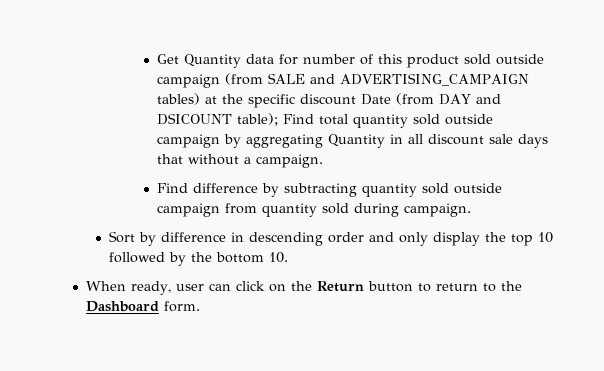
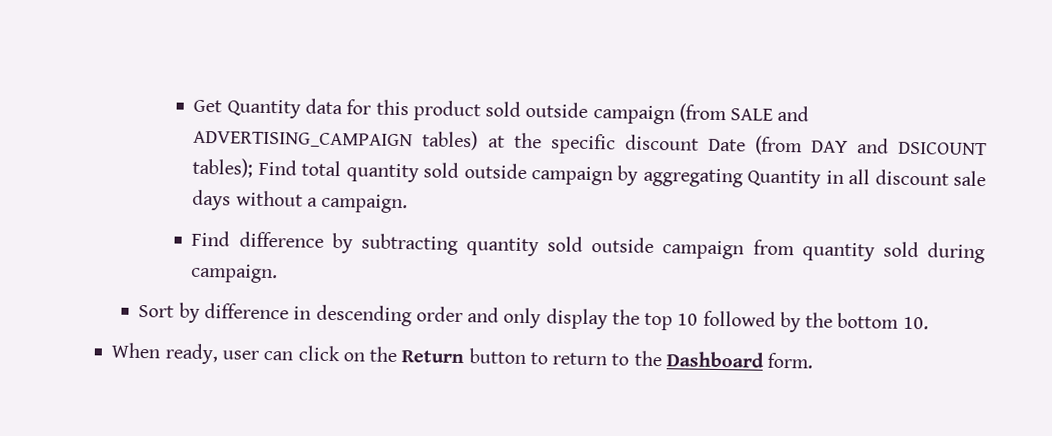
- Get Quantity data for number of this product sold outside campaign (from SALE and ADVERTISING_CAMPAIGN tables) at the specific discount Date (from DAY and DSICOUNT table); Find total quantity sold outside campaign by aggregating Quantity in all discount sale days that without a campaign.
+ Get Quantity data for this product sold outside campaign (from SALE and ADVERTISING_CAMPAIGN tables) at the specific discount Date (from DAY and DSICOUNT tables); Find total quantity sold outside campaign by aggregating Quantity in all discount sale days without a campaign.

